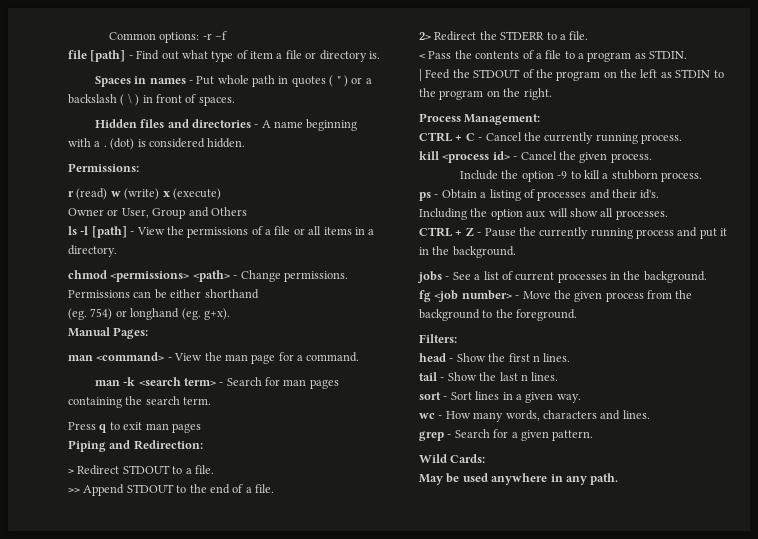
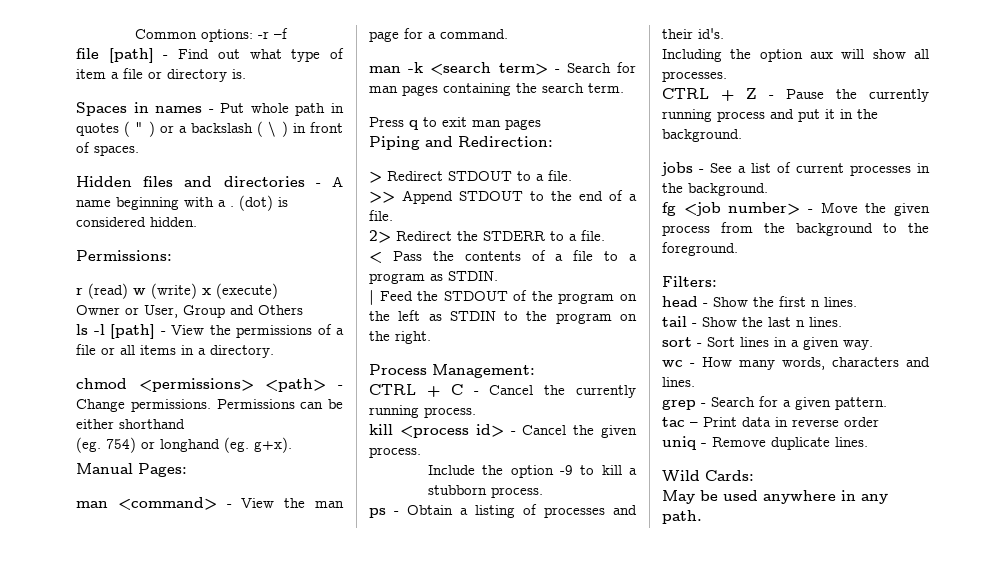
+ tac – Print data in reverse order
+ uniq - Remove duplicate lines.

